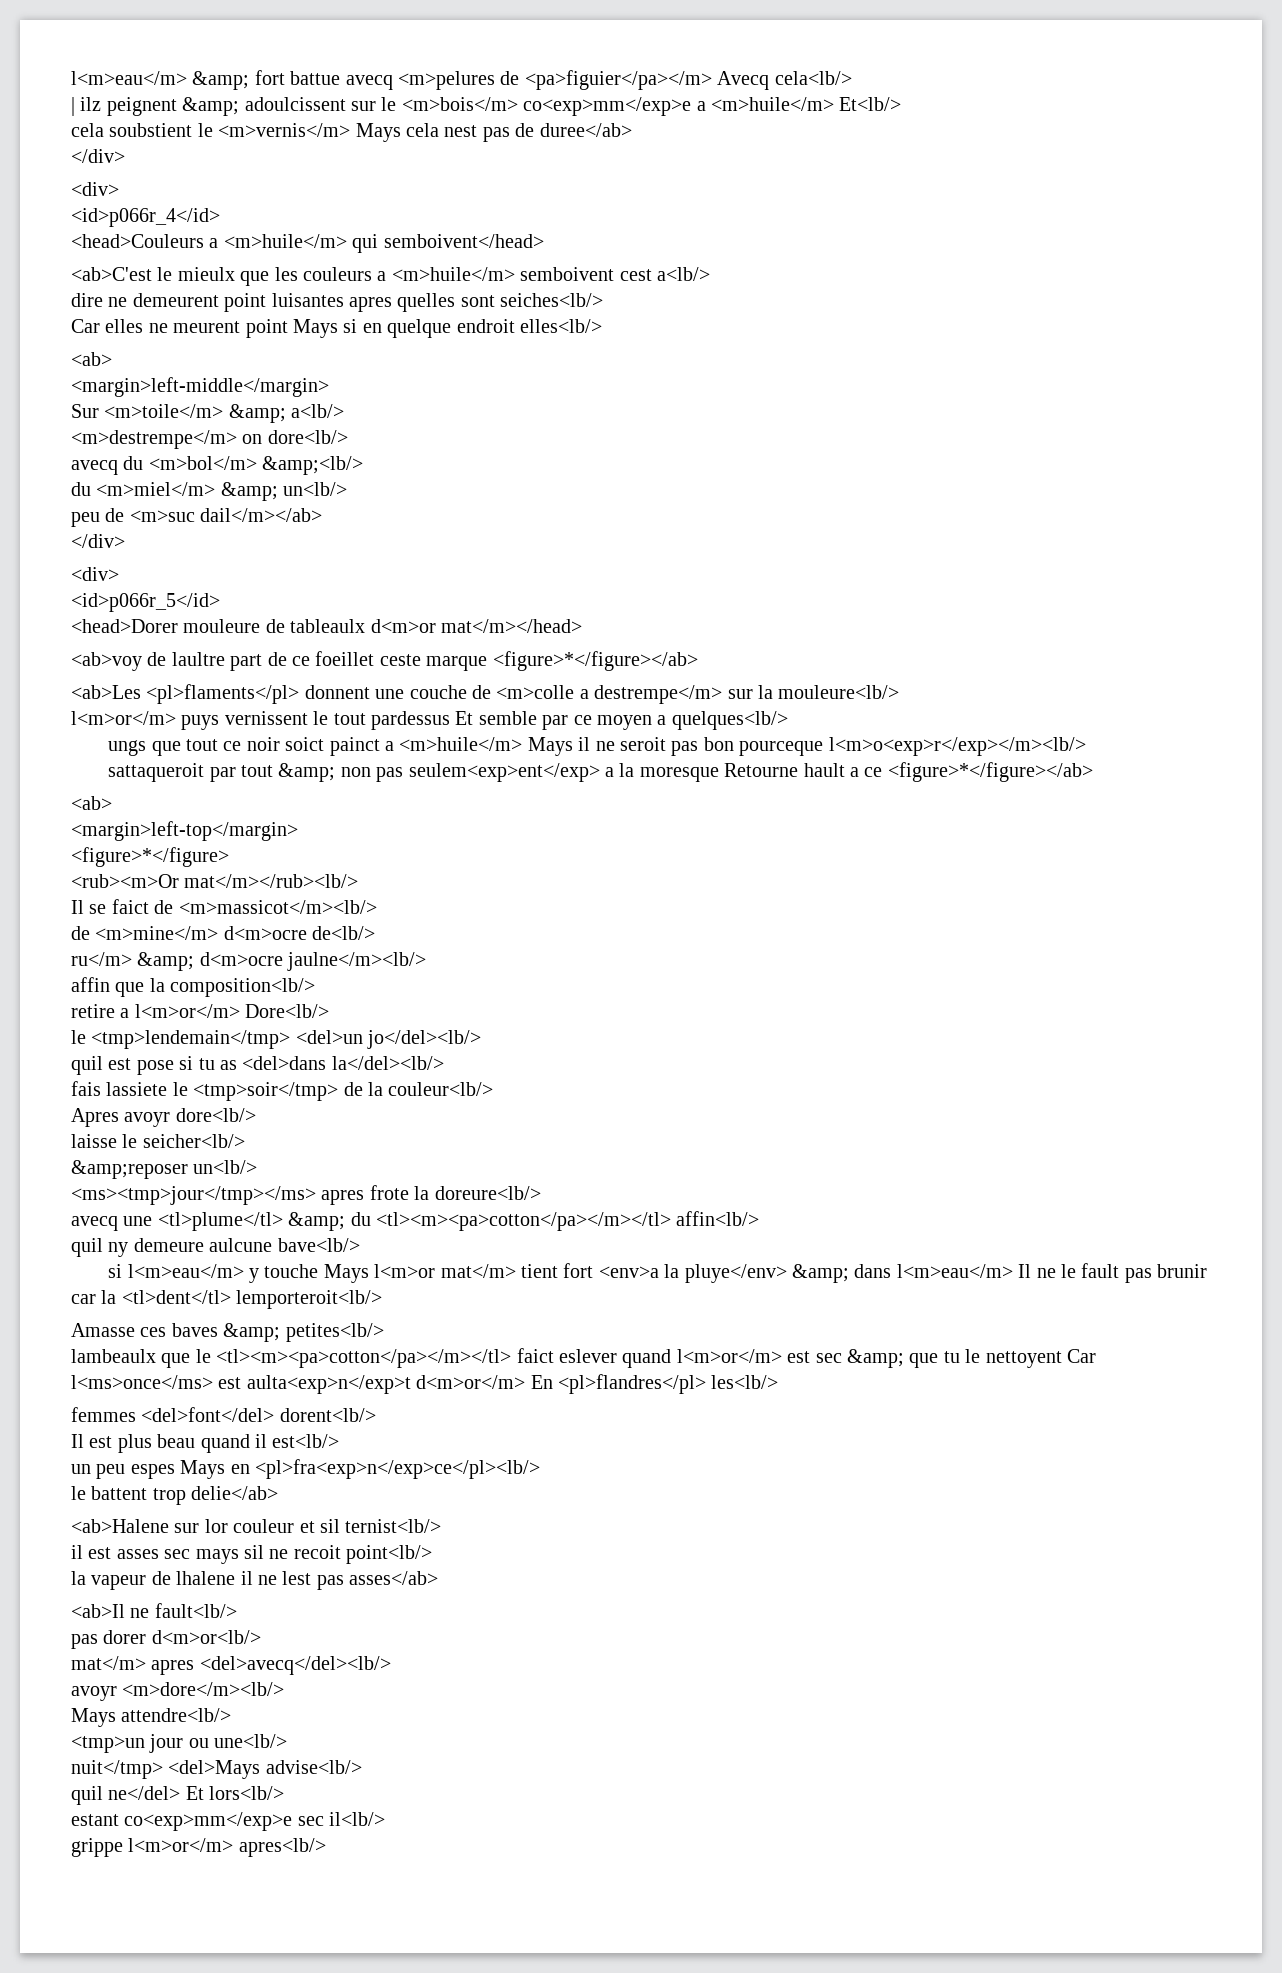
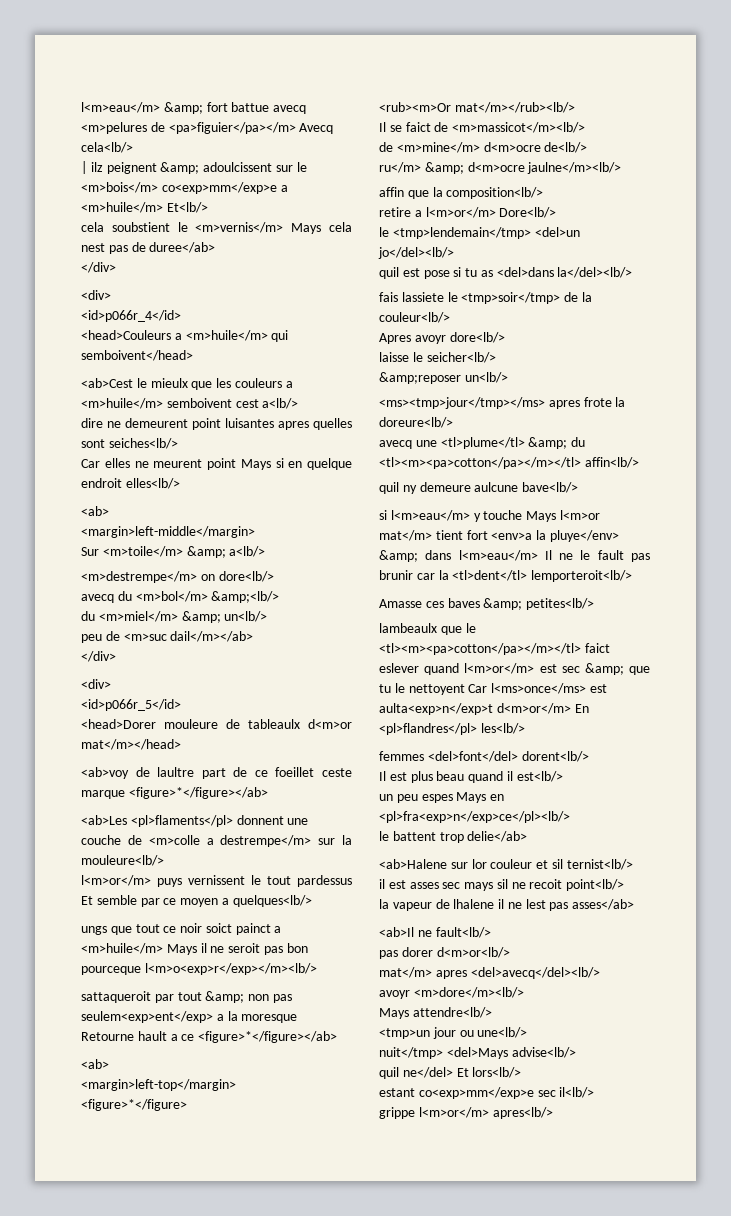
- <ab>C'est le mieulx que les couleurs a <m>huile</m> semboivent cest a<lb/>
+ <ab>Cest le mieulx que les couleurs a <m>huile</m> semboivent cest a<lb/>

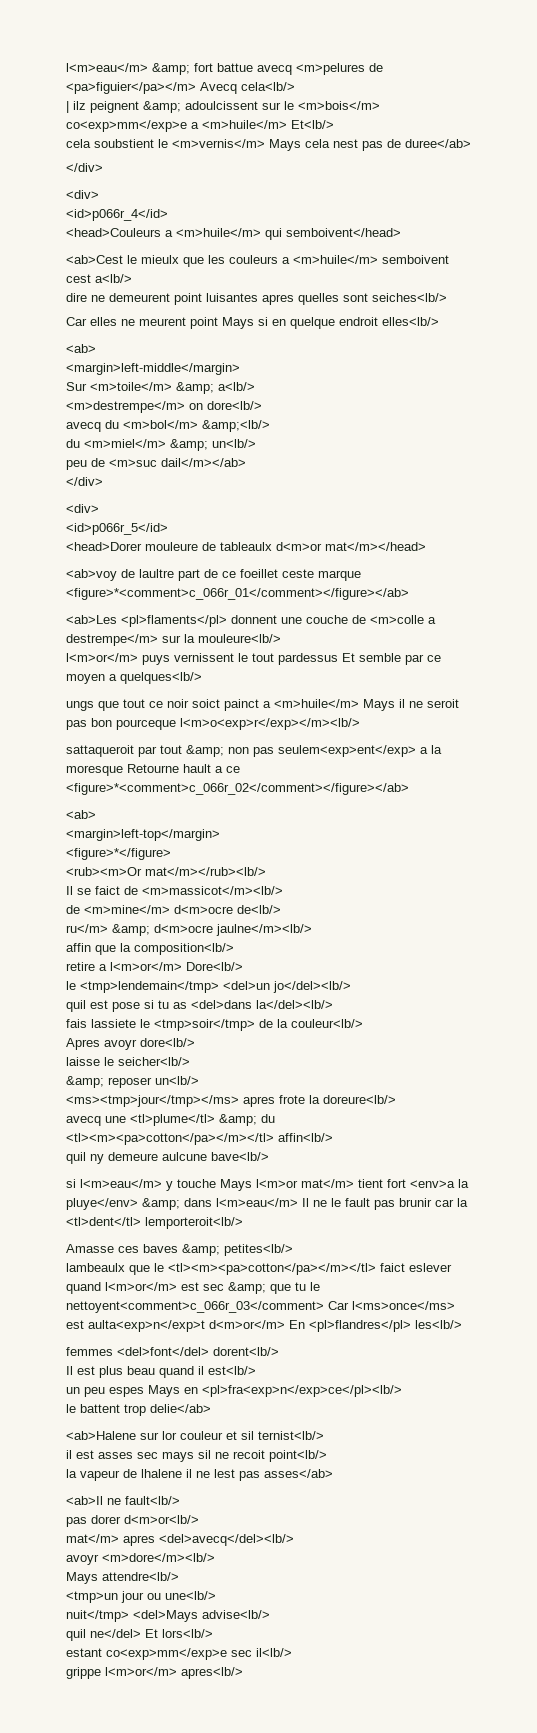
- <ab>voy de laultre part de ce foeillet ceste marque <figure>*</figure></ab>
+ <ab>voy de laultre part de ce foeillet ceste marque <figure>*<comment>c_066r_01</comment></figure></ab>
- sattaqueroit par tout &amp; non pas seulem<exp>ent</exp> a la moresque Retourne hault a ce <figure>*</figure></ab>
+ sattaqueroit par tout &amp; non pas seulem<exp>ent</exp> a la moresque Retourne hault a ce <figure>*<comment>c_066r_02</comment></figure></ab>
- &amp;reposer un<lb/>
+ &amp; reposer un<lb/>
- lambeaulx que le <tl><m><pa>cotton</pa></m></tl> faict eslever quand l<m>or</m> est sec &amp; que tu le nettoyent Car l<ms>once</ms> est aulta<exp>n</exp>t d<m>or</m> En <pl>flandres</pl> les<lb/>
+ lambeaulx que le <tl><m><pa>cotton</pa></m></tl> faict eslever quand l<m>or</m> est sec &amp; que tu le nettoyent<comment>c_066r_03</comment> Car l<ms>once</ms> est aulta<exp>n</exp>t d<m>or</m> En <pl>flandres</pl> les<lb/>

